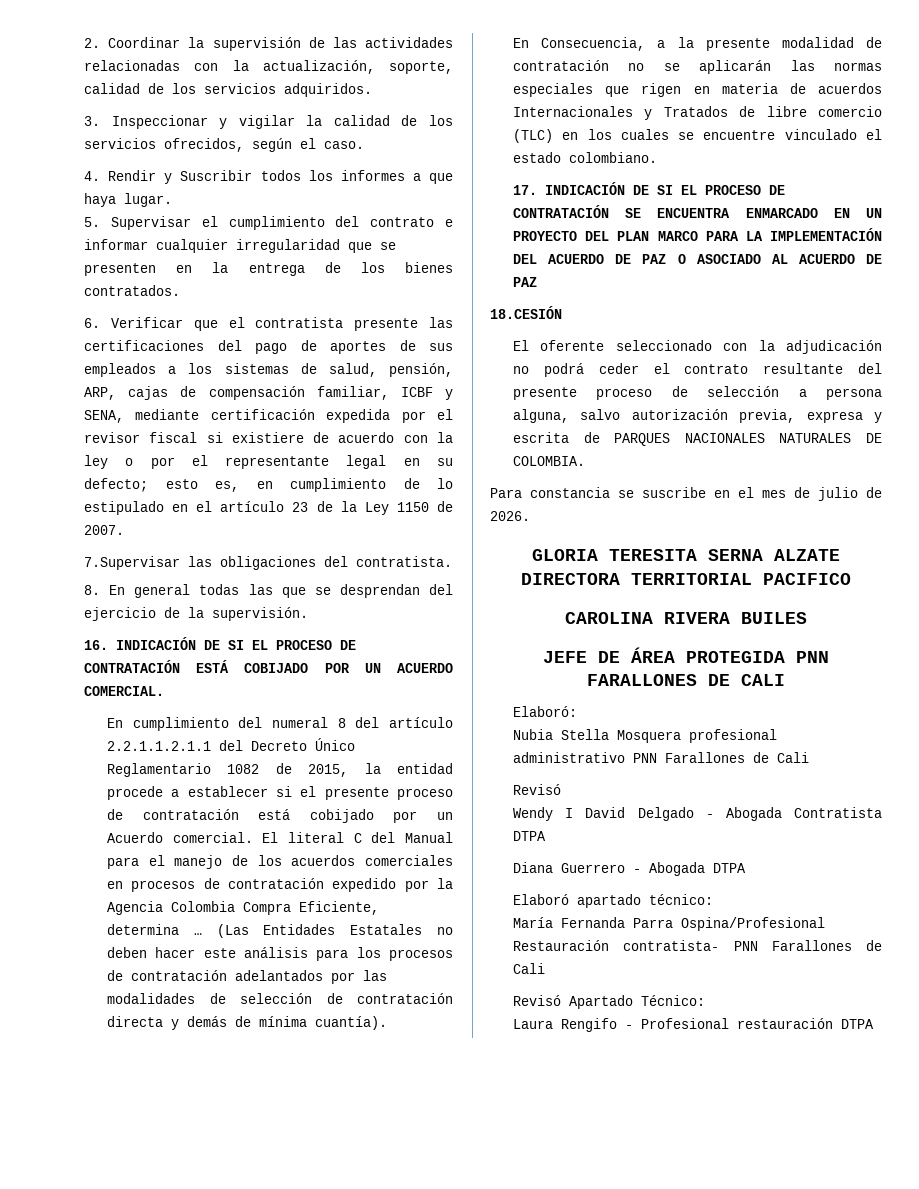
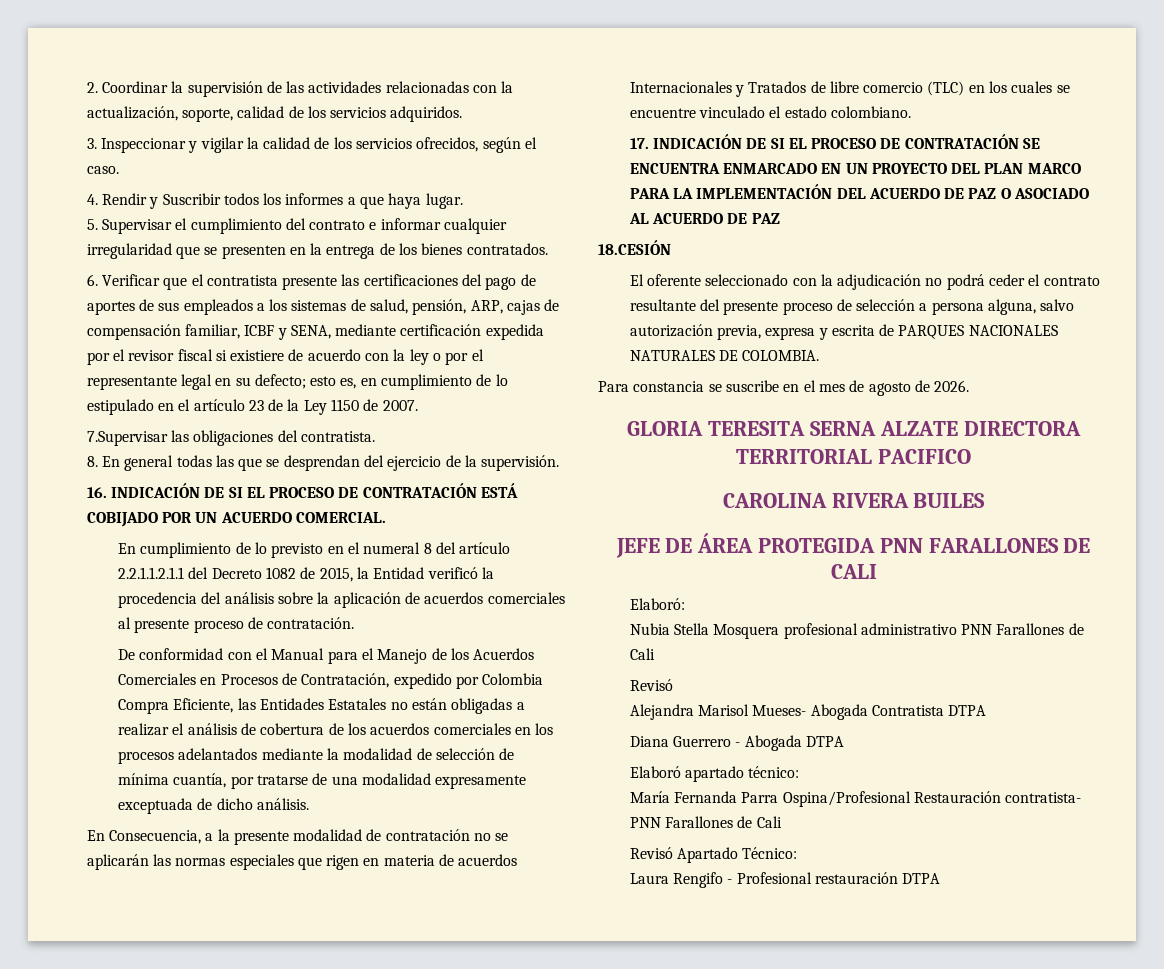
- En cumplimiento del numeral 8 del artículo 2.2.1.1.2.1.1 del Decreto Único Reglamentario 1082 de 2015, la entidad procede a establecer si el presente proceso de contratación está cobijado por un Acuerdo comercial. El literal C del Manual para el manejo de los acuerdos comerciales en procesos de contratación expedido por la Agencia Colombia Compra Eficiente, determina … (Las Entidades Estatales no deben hacer este análisis para los procesos de contratación adelantados por las modalidades de selección de contratación directa y demás de mínima cuantía).
+ En cumplimiento de lo previsto en el numeral 8 del artículo 2.2.1.1.2.1.1 del Decreto 1082 de 2015, la Entidad verificó la procedencia del análisis sobre la aplicación de acuerdos comerciales al presente proceso de contratación.
+ De conformidad con el Manual para el Manejo de los Acuerdos Comerciales en Procesos de Contratación, expedido por Colombia Compra Eficiente, las Entidades Estatales no están obligadas a realizar el análisis de cobertura de los acuerdos comerciales en los procesos adelantados mediante la modalidad de selección de mínima cuantía, por tratarse de una modalidad expresamente exceptuada de dicho análisis.
- Para constancia se suscribe en el mes de julio de 2026.
+ Para constancia se suscribe en el mes de agosto de 2026.
- Wendy I David Delgado - Abogada Contratista DTPA
+ Alejandra Marisol Mueses- Abogada Contratista DTPA

